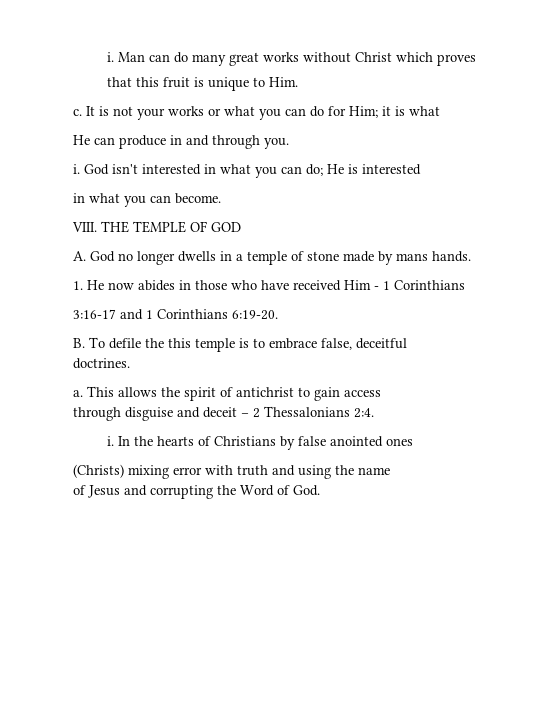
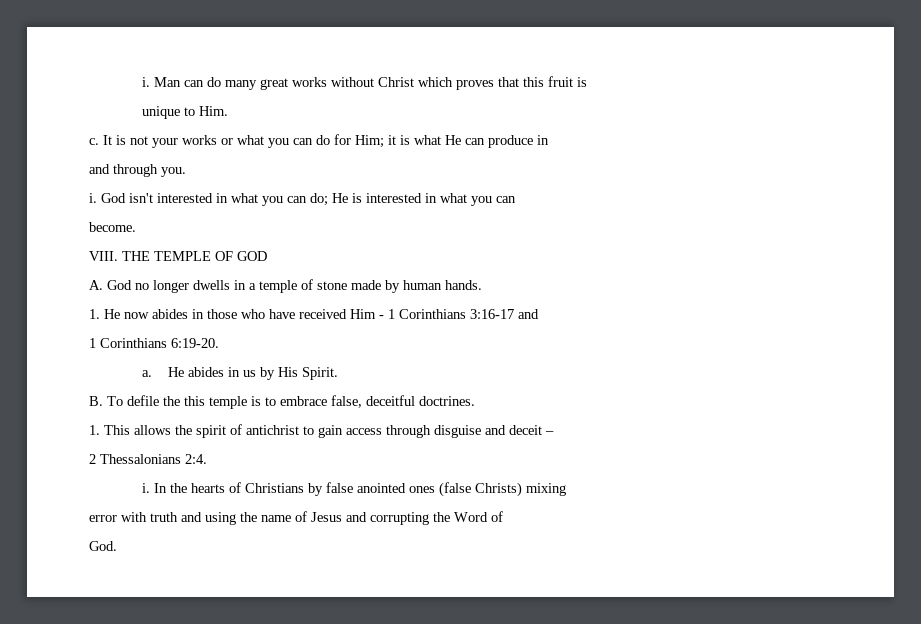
- Man can do many great works without Christ which proves
- that this fruit is unique to Him.
+ Man can do many great works without Christ which proves that this fruit is
+ unique to Him.
- It is not your works or what you can do for Him; it is what
- He can produce in and through you.
+ It is not your works or what you can do for Him; it is what He can produce in
+ and through you.
- God isn't interested in what you can do; He is interested
- in what you can become.
+ God isn't interested in what you can do; He is interested in what you can
+ become.
- A. God no longer dwells in a temple of stone made by mans hands.
+ A. God no longer dwells in a temple of stone made by human hands.
- 1. He now abides in those who have received Him - 1 Corinthians
- 3:16-17 and 1 Corinthians 6:19-20.
+ 1. He now abides in those who have received Him - 1 Corinthians 3:16-17 and
+ 1 Corinthians 6:19-20.
+ a. He abides in us by His Spirit.
- B. To defile the this temple is to embrace false, deceitful
- doctrines.
+ B. To defile the this temple is to embrace false, deceitful doctrines.
- a. This allows the spirit of antichrist to gain access
- through disguise and deceit – 2 Thessalonians 2:4.
+ 1. This allows the spirit of antichrist to gain access through disguise and deceit –
+ 2 Thessalonians 2:4.
- In the hearts of Christians by false anointed ones
- (Christs) mixing error with truth and using the name
- of Jesus and corrupting the Word of God.
+ In the hearts of Christians by false anointed ones (false Christs) mixing
+ error with truth and using the name of Jesus and corrupting the Word of
+ God.

